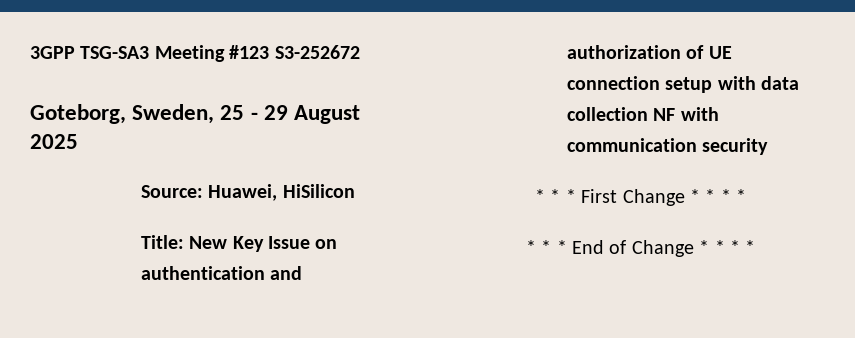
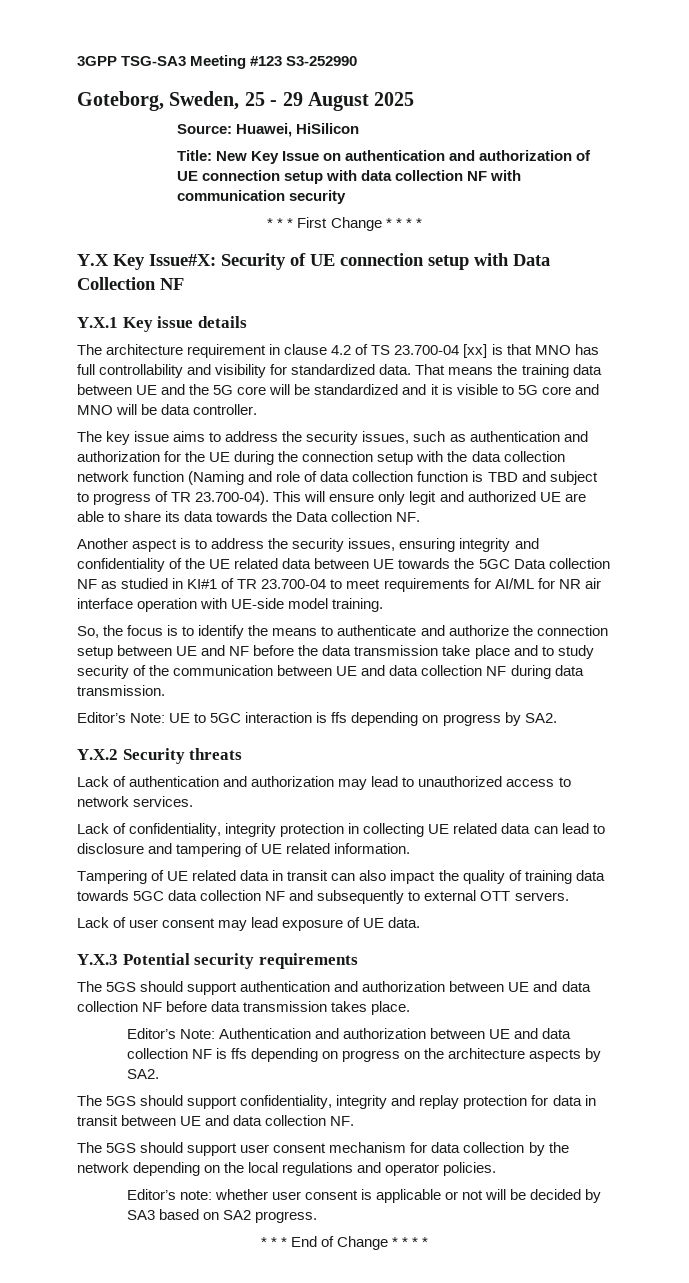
- 3GPP TSG-SA3 Meeting #123 S3-252672
+ 3GPP TSG-SA3 Meeting #123 S3-252990
+ Y.X Key Issue#X: Security of UE connection setup with Data Collection NF
+ Y.X.1 Key issue details
+ The architecture requirement in clause 4.2 of TS 23.700-04 [xx] is that MNO has full controllability and visibility for standardized data. That means the training data between UE and the 5G core will be standardized and it is visible to 5G core and MNO will be data controller.
+ The key issue aims to address the security issues, such as authentication and authorization for the UE during the connection setup with the data collection network function (Naming and role of data collection function is TBD and subject to progress of TR 23.700-04). This will ensure only legit and authorized UE are able to share its data towards the Data collection NF.
+ Another aspect is to address the security issues, ensuring integrity and confidentiality of the UE related data between UE towards the 5GC Data collection NF as studied in KI#1 of TR 23.700-04 to meet requirements for AI/ML for NR air interface operation with UE-side model training.
+ So, the focus is to identify the means to authenticate and authorize the connection setup between UE and NF before the data transmission take place and to study security of the communication between UE and data collection NF during data transmission.
+ Editor’s Note: UE to 5GC interaction is ffs depending on progress by SA2.
+ Y.X.2 Security threats
+ Lack of authentication and authorization may lead to unauthorized access to network services.
+ Lack of confidentiality, integrity protection in collecting UE related data can lead to disclosure and tampering of UE related information.
+ Tampering of UE related data in transit can also impact the quality of training data towards 5GC data collection NF and subsequently to external OTT servers.
+ Lack of user consent may lead exposure of UE data.
+ Y.X.3 Potential security requirements
+ The 5GS should support authentication and authorization between UE and data collection NF before data transmission takes place.
+ Editor’s Note: Authentication and authorization between UE and data collection NF is ffs depending on progress on the architecture aspects by SA2.
+ The 5GS should support confidentiality, integrity and replay protection for data in transit between UE and data collection NF.
+ The 5GS should support user consent mechanism for data collection by the network depending on the local regulations and operator policies.
+ Editor’s note: whether user consent is applicable or not will be decided by SA3 based on SA2 progress.

